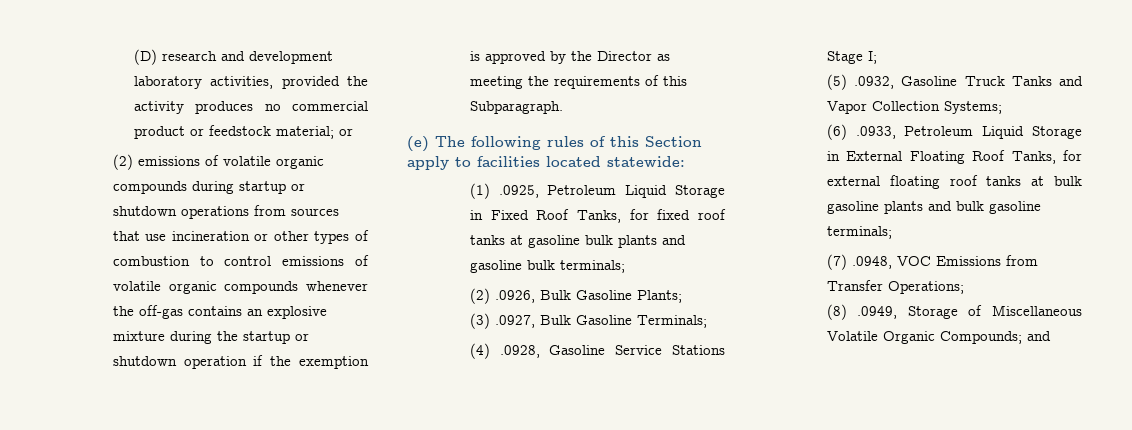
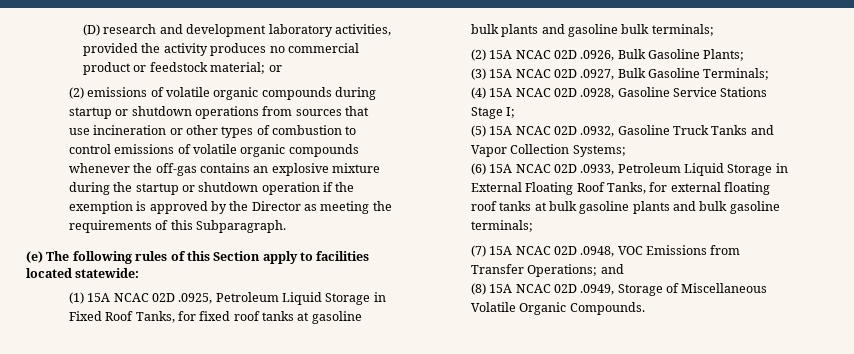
- (1) .0925, Petroleum Liquid Storage in Fixed Roof Tanks, for fixed roof tanks at gasoline bulk plants and gasoline bulk terminals;
+ (1) 15A NCAC 02D .0925, Petroleum Liquid Storage in Fixed Roof Tanks, for fixed roof tanks at gasoline bulk plants and gasoline bulk terminals;
- (2) .0926, Bulk Gasoline Plants;
+ (2) 15A NCAC 02D .0926, Bulk Gasoline Plants;
- (3) .0927, Bulk Gasoline Terminals;
+ (3) 15A NCAC 02D .0927, Bulk Gasoline Terminals;
- (4) .0928, Gasoline Service Stations Stage I;
+ (4) 15A NCAC 02D .0928, Gasoline Service Stations Stage I;
- (5) .0932, Gasoline Truck Tanks and Vapor Collection Systems;
+ (5) 15A NCAC 02D .0932, Gasoline Truck Tanks and Vapor Collection Systems;
- (6) .0933, Petroleum Liquid Storage in External Floating Roof Tanks, for external floating roof tanks at bulk gasoline plants and bulk gasoline terminals;
+ (6) 15A NCAC 02D .0933, Petroleum Liquid Storage in External Floating Roof Tanks, for external floating roof tanks at bulk gasoline plants and bulk gasoline terminals;
- (7) .0948, VOC Emissions from Transfer Operations;
+ (7) 15A NCAC 02D .0948, VOC Emissions from Transfer Operations; and
- (8) .0949, Storage of Miscellaneous Volatile Organic Compounds; and
+ (8) 15A NCAC 02D .0949, Storage of Miscellaneous Volatile Organic Compounds.

